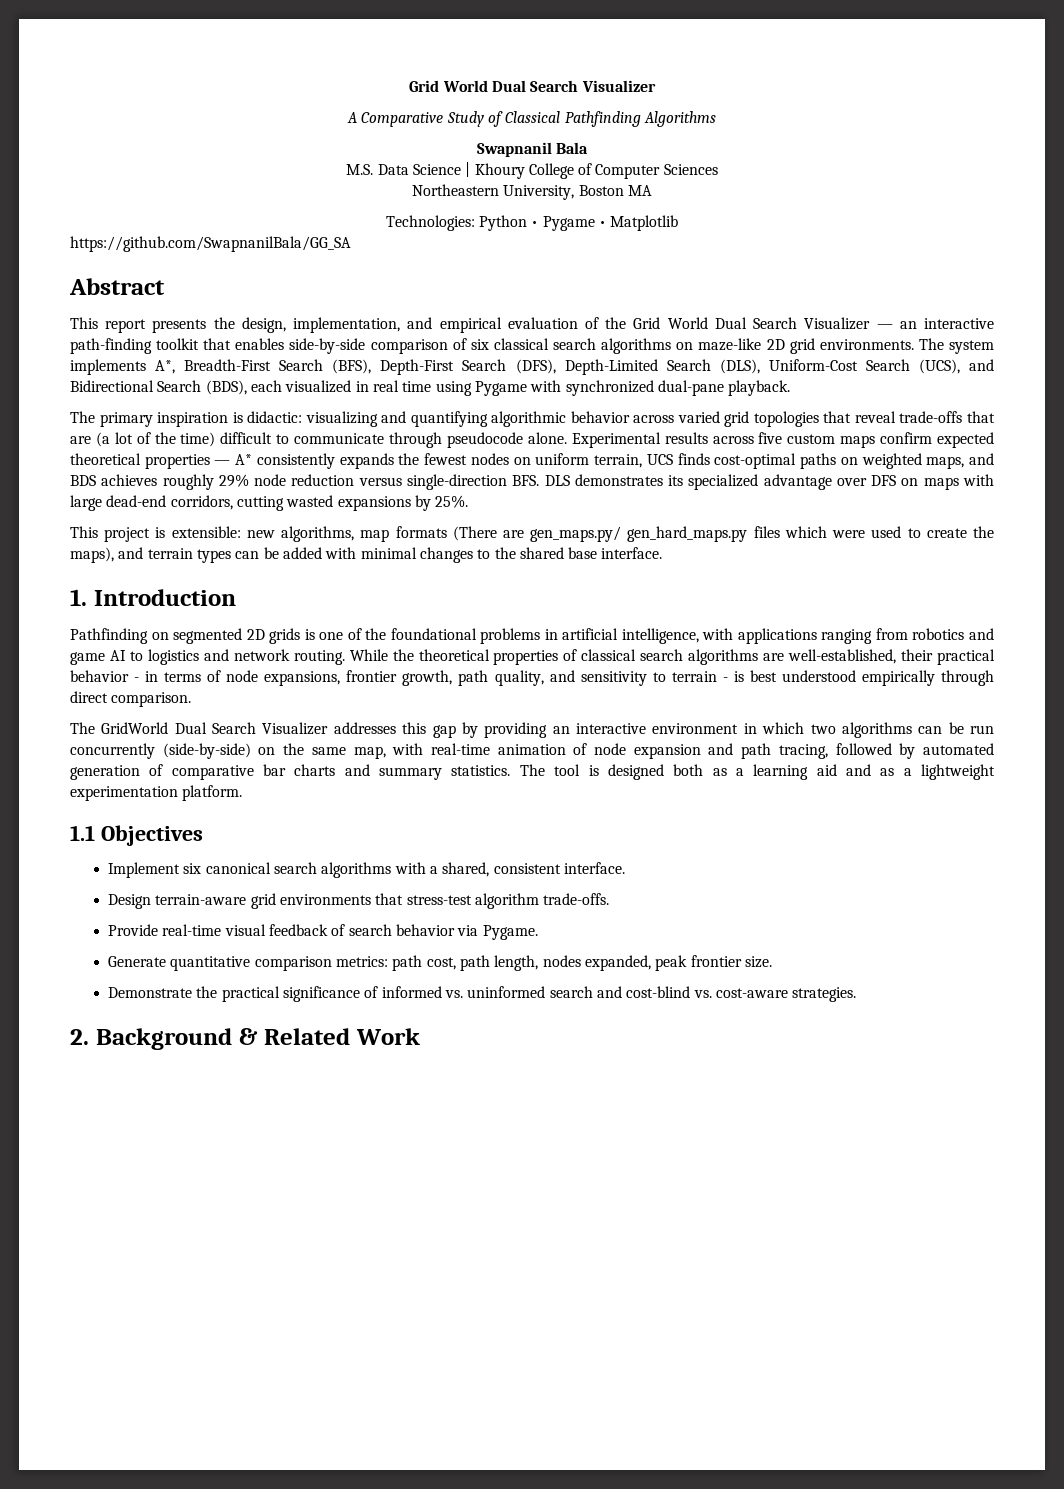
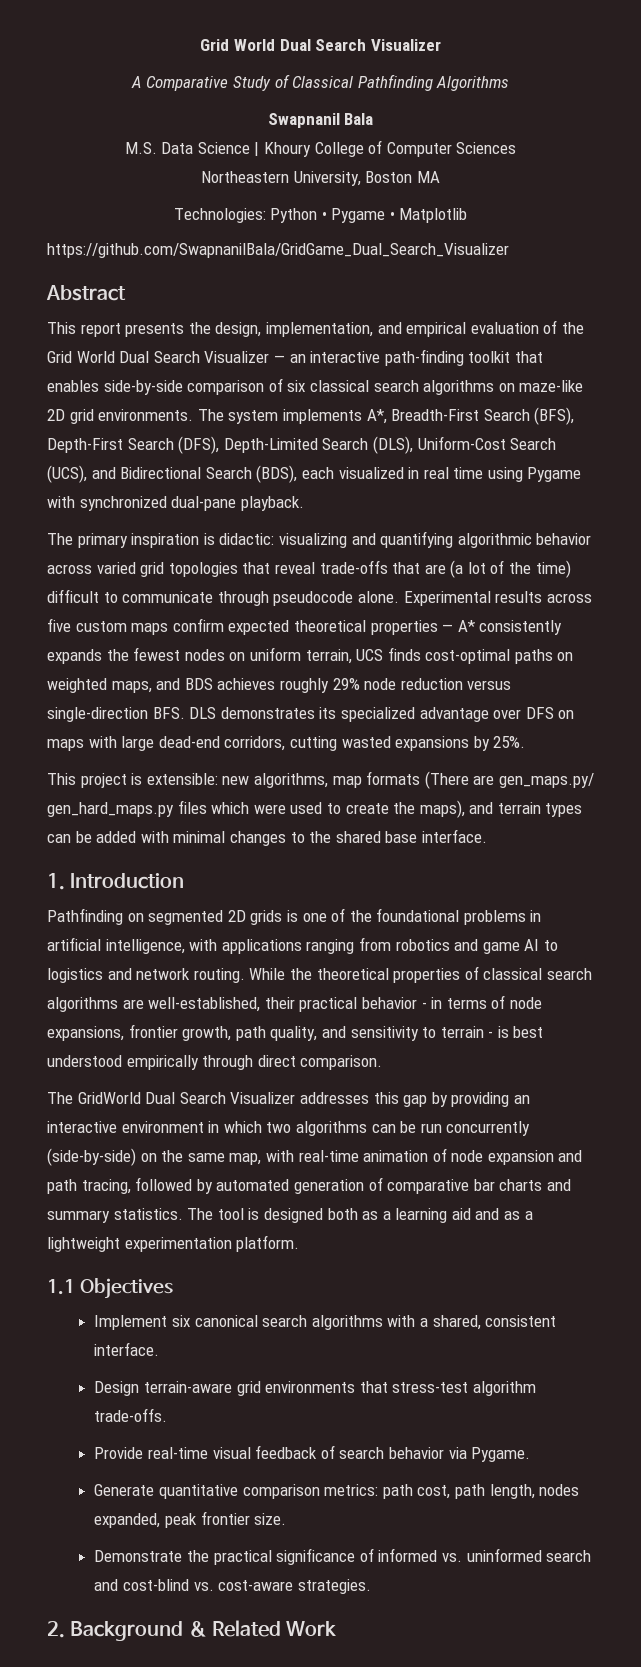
- https://github.com/SwapnanilBala/GG_SA
+ https://github.com/SwapnanilBala/GridGame_Dual_Search_Visualizer

